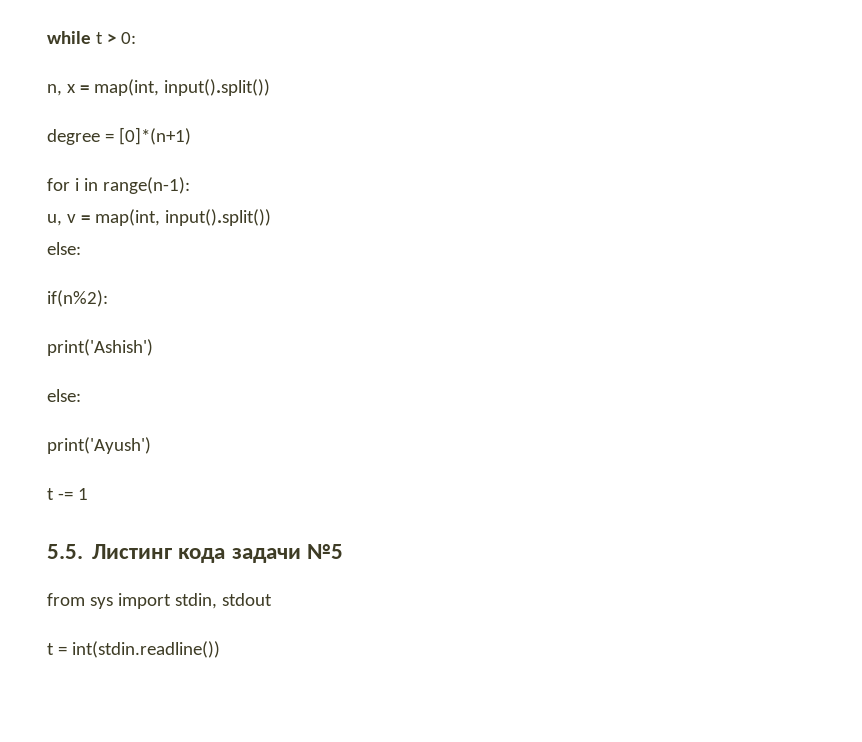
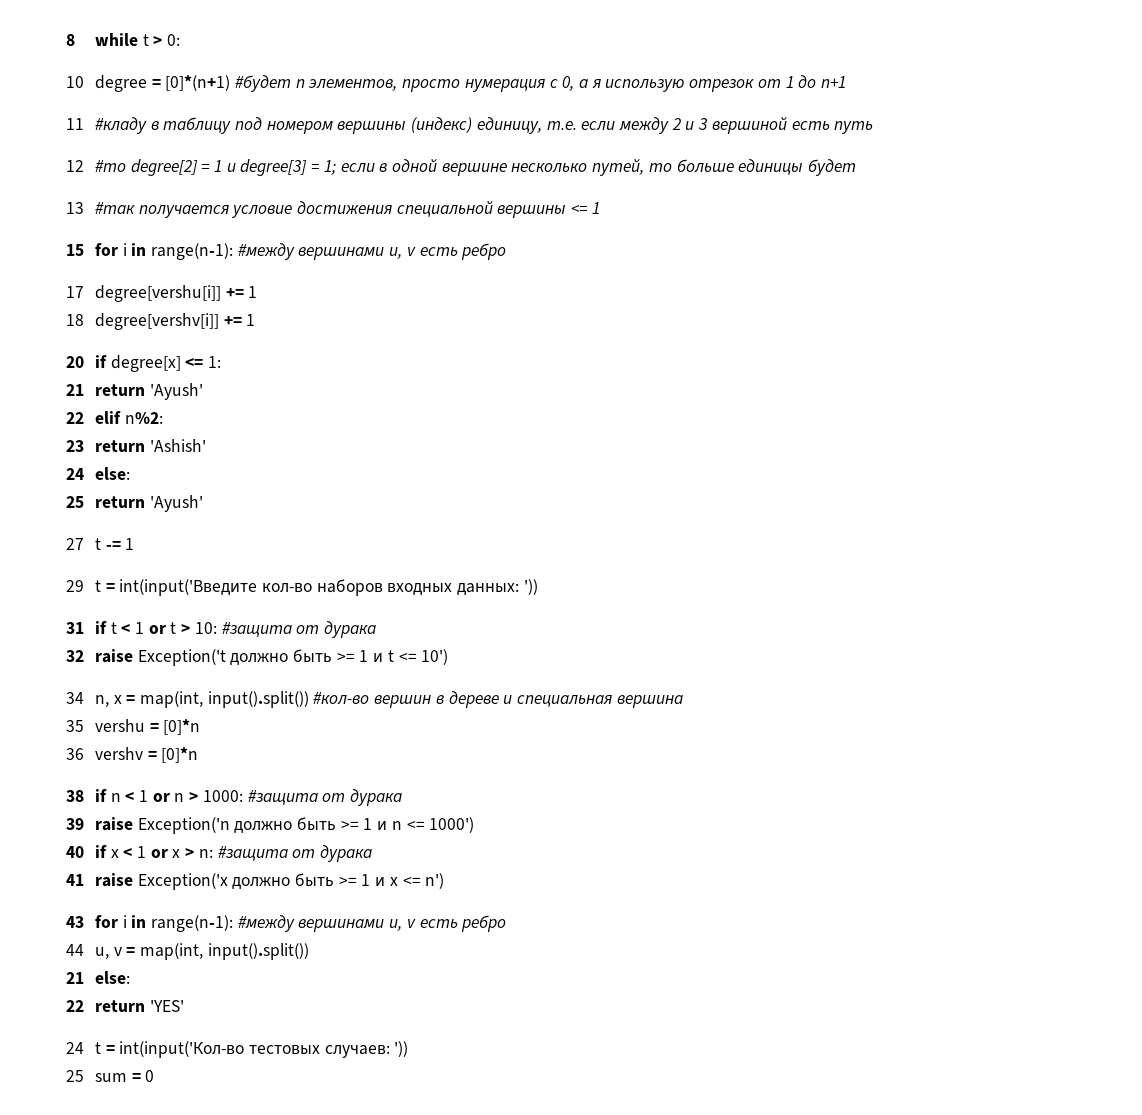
- while t > 0:
+ 8 while t > 0:
- n, x = map(int, input().split())
- degree = [0]*(n+1)
- for i in range(n-1):
- u, v = map(int, input().split())
- else:
- if(n%2):
- print('Ashish')
- else:
- print('Ayush')
- t -= 1
- 5.5. Листинг кода задачи №5
- from sys import stdin, stdout
- t = int(stdin.readline())
+ 10 degree = [0]*(n+1) #будет n элементов, просто нумерация с 0, а я использую отрезок от 1 до n+1
+ 11 #кладу в таблицу под номером вершины (индекс) единицу, т.е. если между 2 и 3 вершиной есть путь
+ 12 #то degree[2] = 1 и degree[3] = 1; если в одной вершине несколько путей, то больше единицы будет
+ 13 #так получается условие достижения специальной вершины <= 1
+ 15 for i in range(n-1): #между вершинами u, v есть ребро
+ 17 degree[vershu[i]] += 1
+ 18 degree[vershv[i]] += 1
+ 20 if degree[x] <= 1:
+ 21 return 'Ayush'
+ 22 elif n%2:
+ 23 return 'Ashish'
+ 24 else:
+ 25 return 'Ayush'
+ 27 t -= 1
+ 29 t = int(input('Введите кол-во наборов входных данных: '))
+ 31 if t < 1 or t > 10: #защита от дурака
+ 32 raise Exception('t должно быть >= 1 и t <= 10')
+ 34 n, x = map(int, input().split()) #кол-во вершин в дереве и специальная вершина
+ 35 vershu = [0]*n
+ 36 vershv = [0]*n
+ 38 if n < 1 or n > 1000: #защита от дурака
+ 39 raise Exception('n должно быть >= 1 и n <= 1000')
+ 40 if x < 1 or x > n: #защита от дурака
+ 41 raise Exception('x должно быть >= 1 и x <= n')
+ 43 for i in range(n-1): #между вершинами u, v есть ребро
+ 44 u, v = map(int, input().split())
+ 21 else:
+ 22 return 'YES'
+ 24 t = int(input('Кол-во тестовых случаев: '))
+ 25 sum = 0

